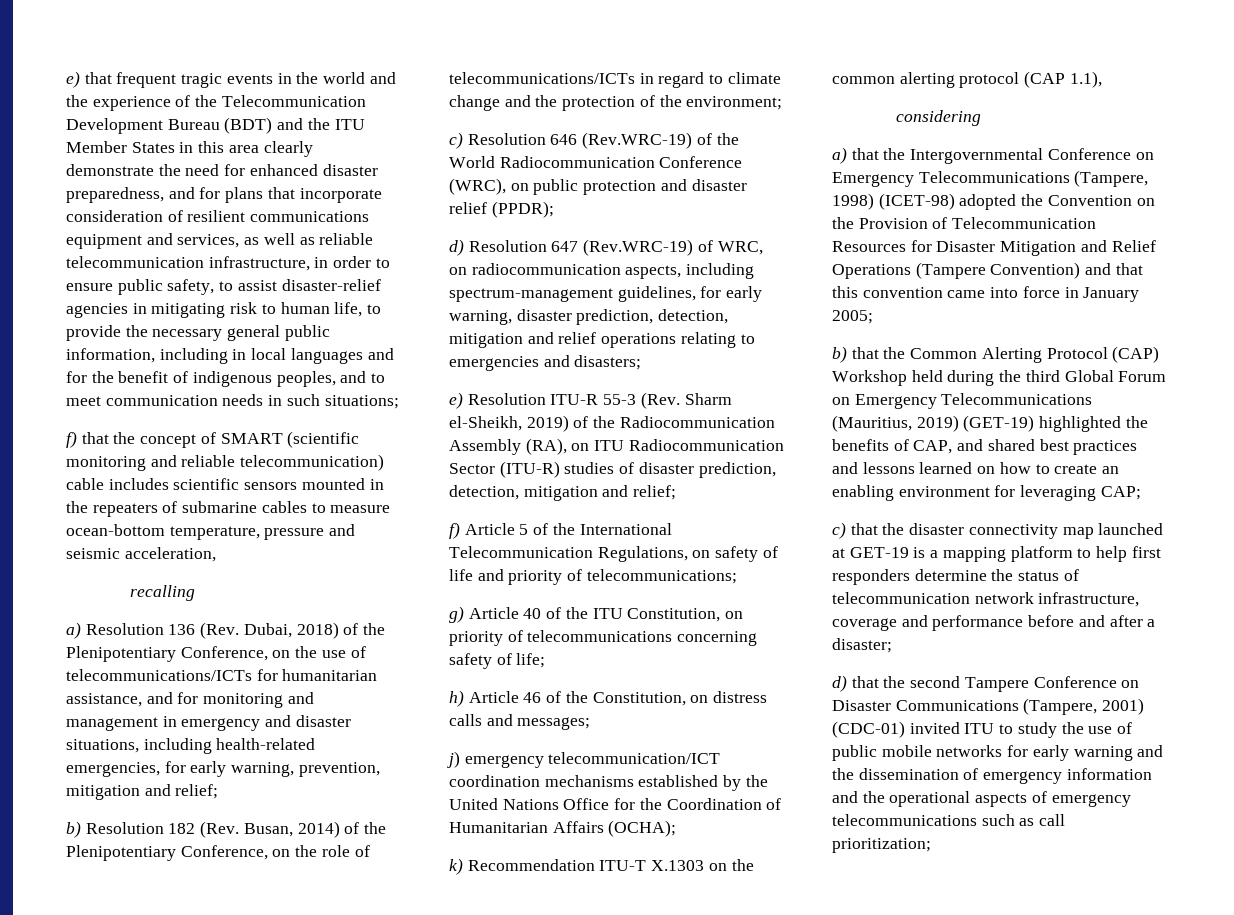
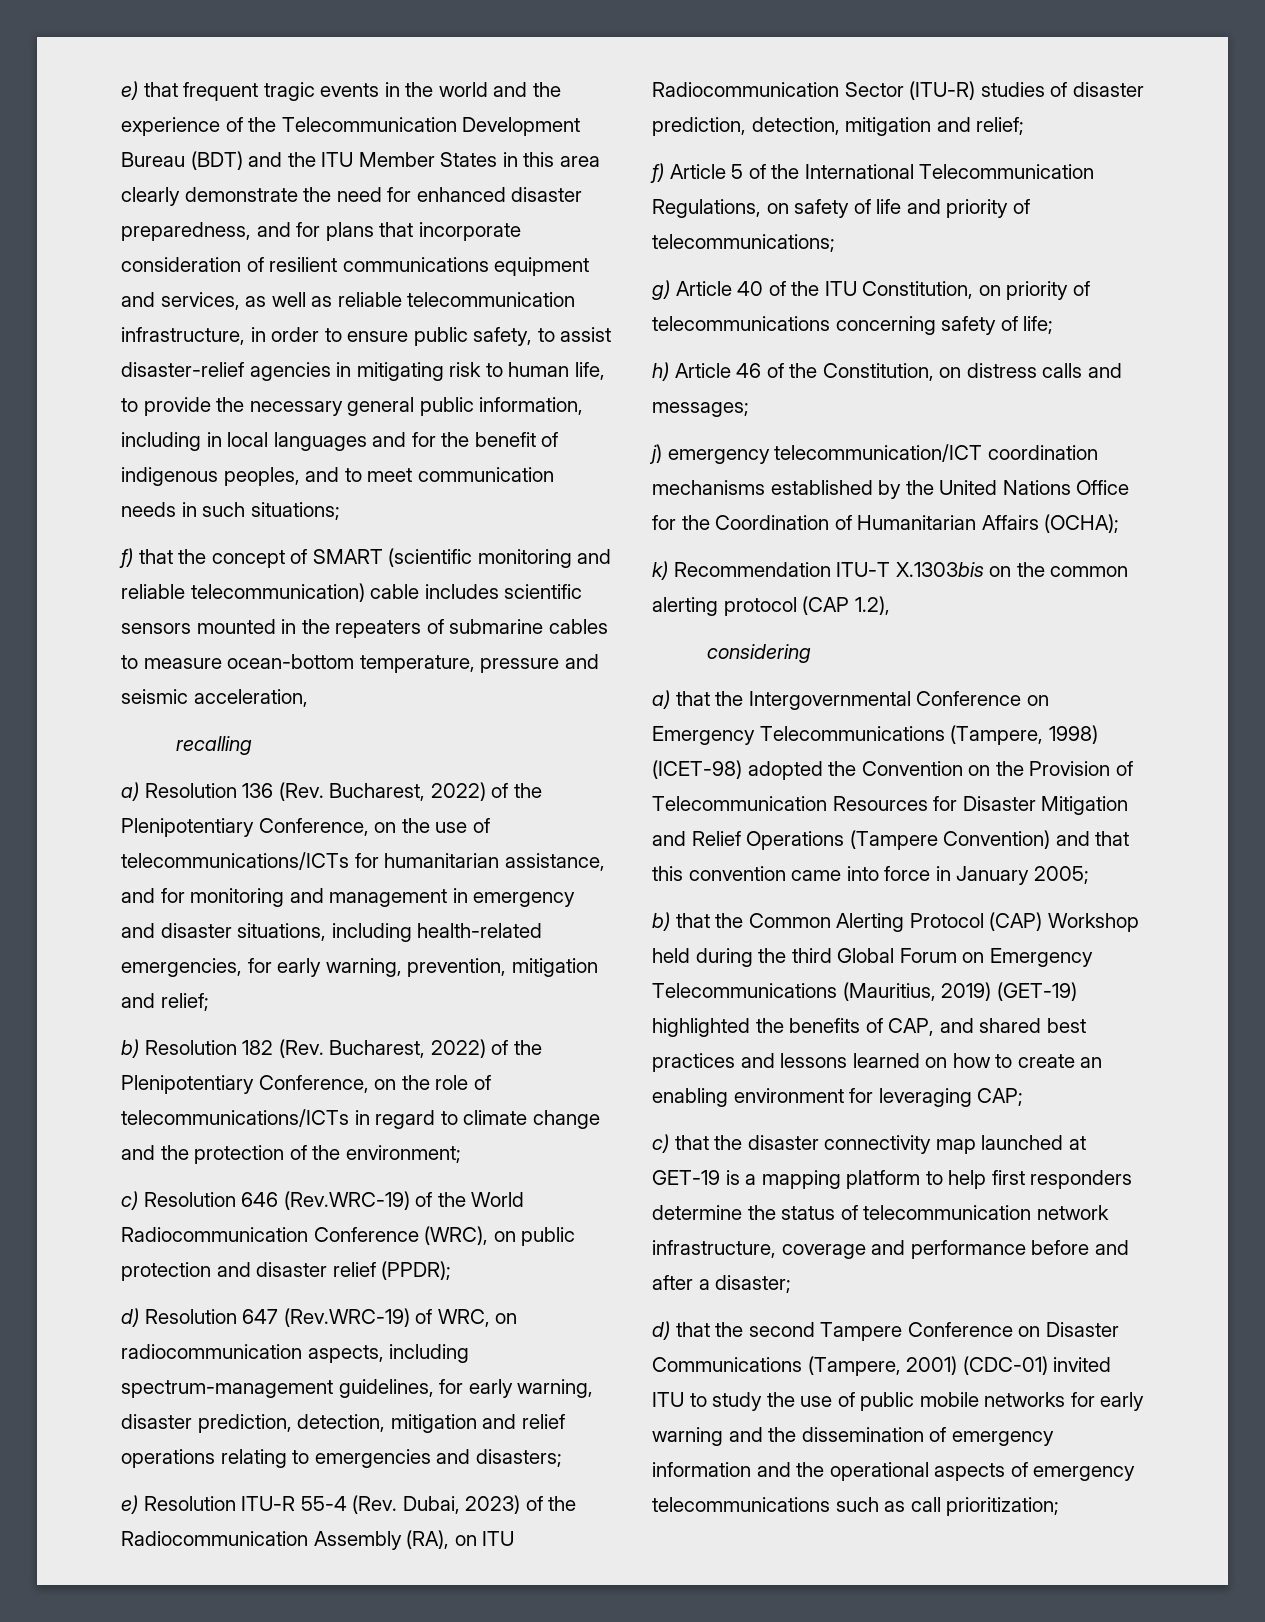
- a) Resolution 136 (Rev. Dubai, 2018) of the Plenipotentiary Conference, on the use of telecommunications/ICTs for humanitarian assistance, and for monitoring and management in emergency and disaster situations, including health-related emergencies, for early warning, prevention, mitigation and relief;
+ a) Resolution 136 (Rev. Bucharest, 2022) of the Plenipotentiary Conference, on the use of telecommunications/ICTs for humanitarian assistance, and for monitoring and management in emergency and disaster situations, including health-related emergencies, for early warning, prevention, mitigation and relief;
- b) Resolution 182 (Rev. Busan, 2014) of the Plenipotentiary Conference, on the role of telecommunications/ICTs in regard to climate change and the protection of the environment;
+ b) Resolution 182 (Rev. Bucharest, 2022) of the Plenipotentiary Conference, on the role of telecommunications/ICTs in regard to climate change and the protection of the environment;
- e) Resolution ITU-R 55-3 (Rev. Sharm el-Sheikh, 2019) of the Radiocommunication Assembly (RA), on ITU Radiocommunication Sector (ITU-R) studies of disaster prediction, detection, mitigation and relief;
+ e) Resolution ITU-R 55-4 (Rev. Dubai, 2023) of the Radiocommunication Assembly (RA), on ITU Radiocommunication Sector (ITU-R) studies of disaster prediction, detection, mitigation and relief;
- k) Recommendation ITU-T X.1303 on the common alerting protocol (CAP 1.1),
+ k) Recommendation ITU-T X.1303bis on the common alerting protocol (CAP 1.2),

